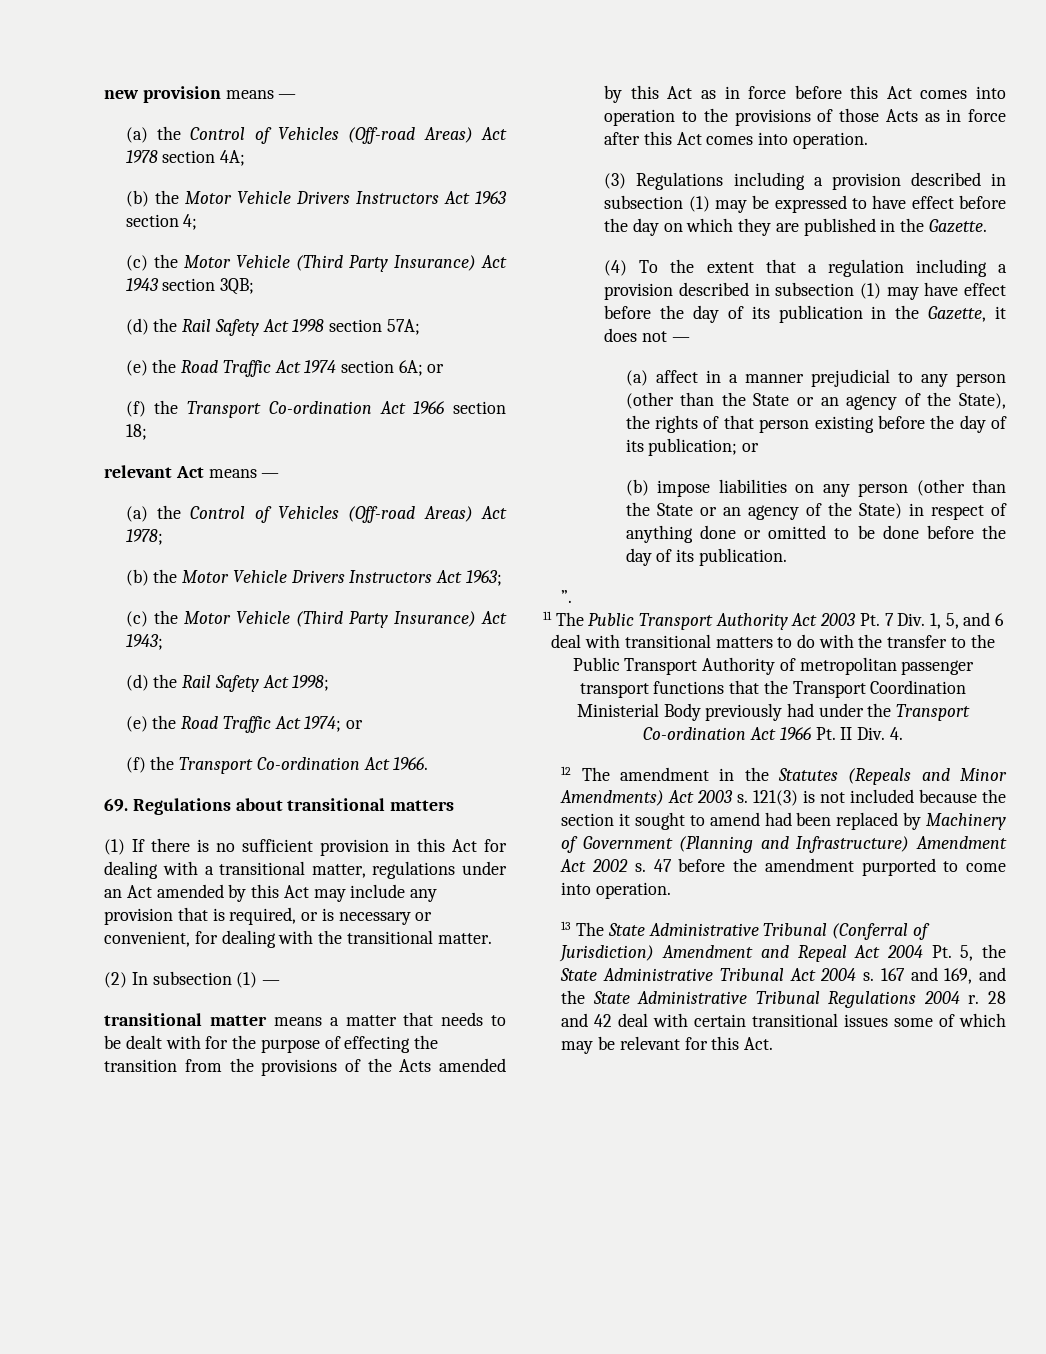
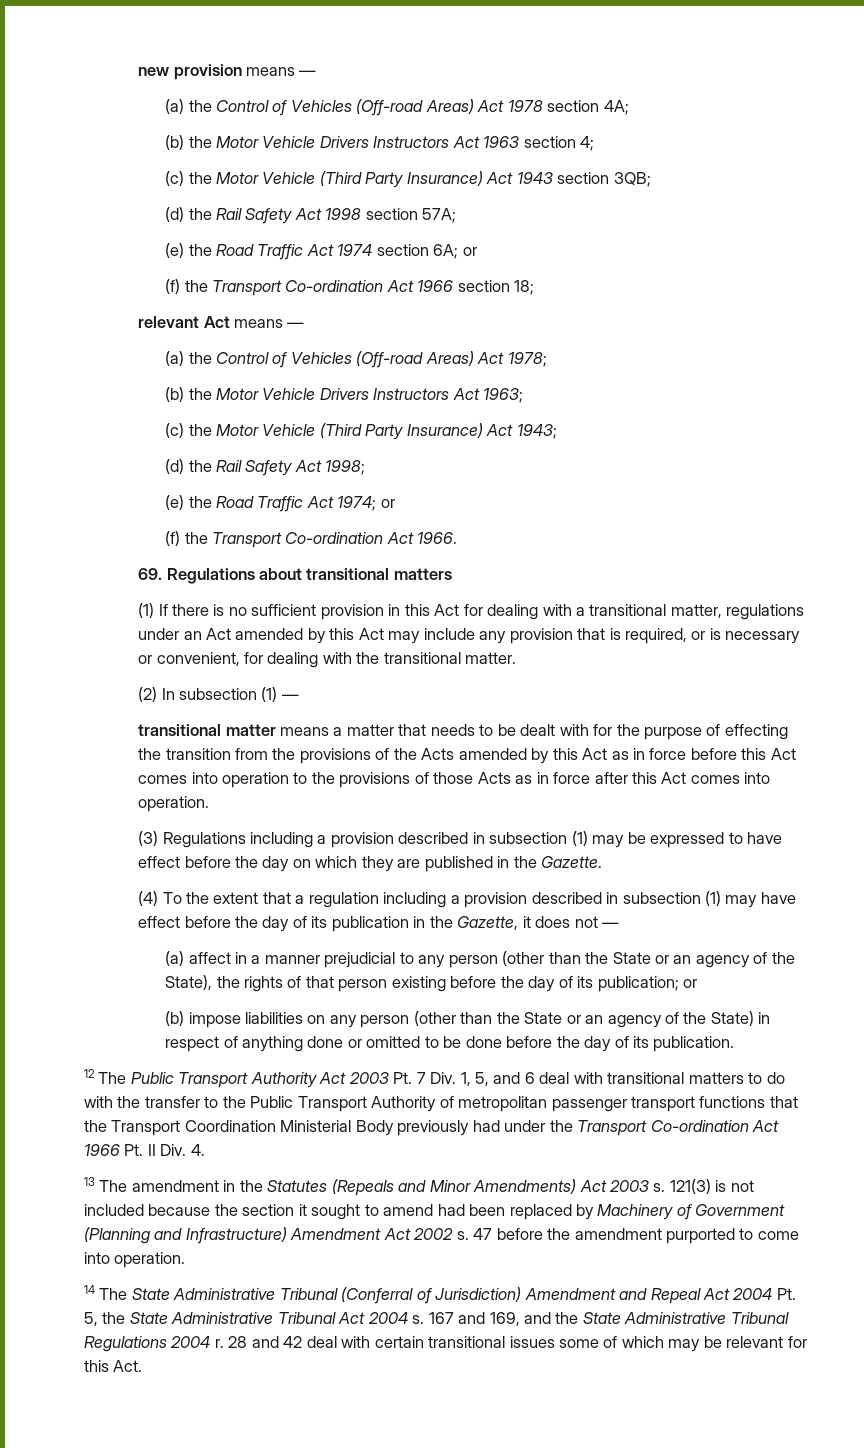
- ”.
- 11 The Public Transport Authority Act 2003 Pt. 7 Div. 1, 5, and 6 deal with transitional matters to do with the transfer to the Public Transport Authority of metropolitan passenger transport functions that the Transport Coordination Ministerial Body previously had under the Transport Co-ordination Act 1966 Pt. II Div. 4.
+ 12 The Public Transport Authority Act 2003 Pt. 7 Div. 1, 5, and 6 deal with transitional matters to do with the transfer to the Public Transport Authority of metropolitan passenger transport functions that the Transport Coordination Ministerial Body previously had under the Transport Co-ordination Act 1966 Pt. II Div. 4.
- 12 The amendment in the Statutes (Repeals and Minor Amendments) Act 2003 s.
+ 13 The amendment in the Statutes (Repeals and Minor Amendments) Act 2003 s.
- 13 The State Administrative Tribunal (Conferral of Jurisdiction) Amendment and Repeal Act 2004 Pt. 5, the State Administrative Tribunal Act 2004 s.
+ 14 The State Administrative Tribunal (Conferral of Jurisdiction) Amendment and Repeal Act 2004 Pt. 5, the State Administrative Tribunal Act 2004 s.

